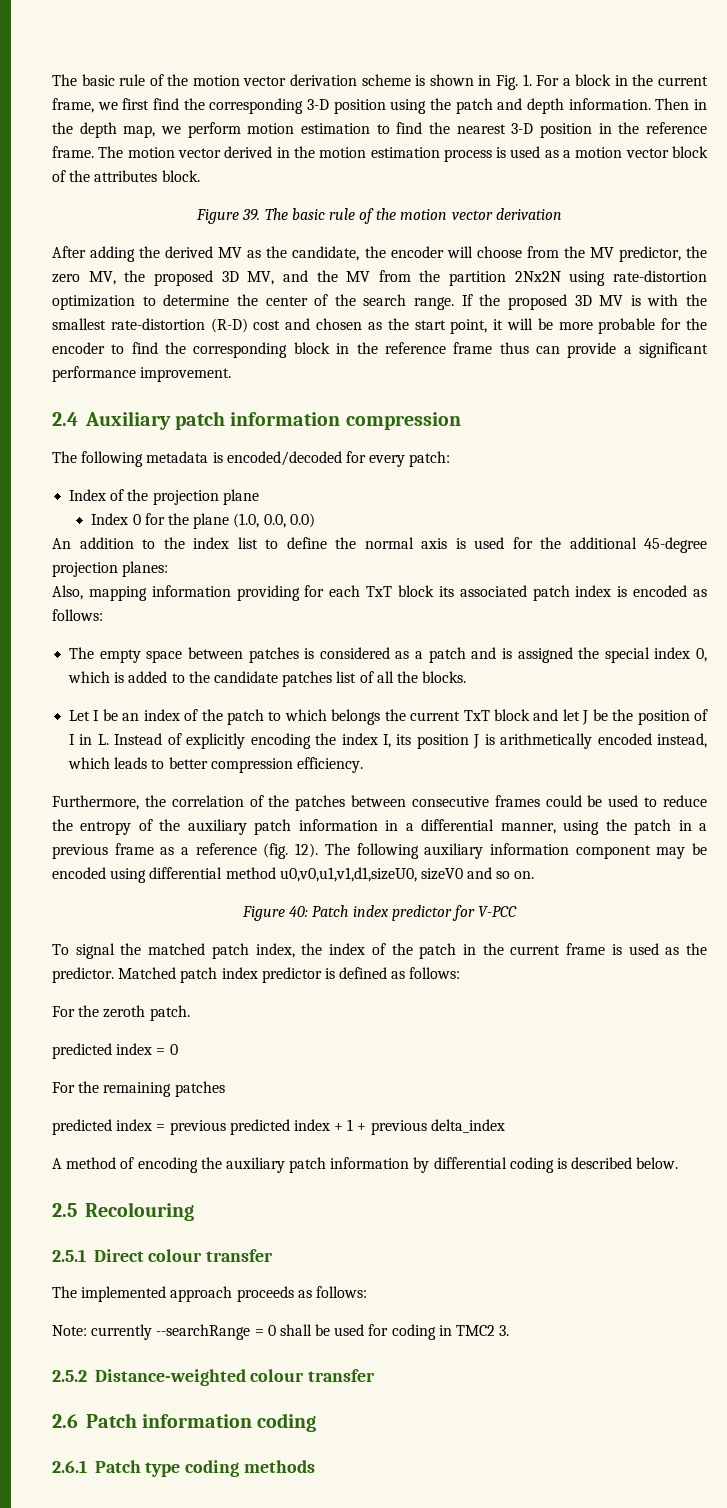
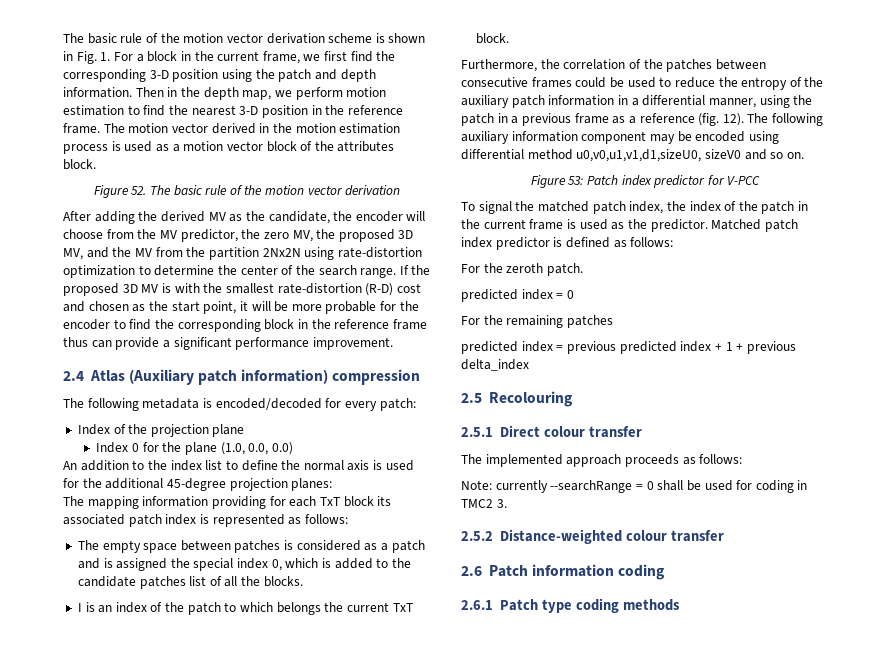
- Figure 39. The basic rule of the motion vector derivation
+ Figure 52. The basic rule of the motion vector derivation
- 2.4 Auxiliary patch information compression
+ 2.4 Atlas (Auxiliary patch information) compression
- Also, mapping information providing for each TxT block its associated patch index is encoded as follows:
+ The mapping information providing for each TxT block its associated patch index is represented as follows:
- Let I be an index of the patch to which belongs the current TxT block and let J be the position of I in L. Instead of explicitly encoding the index I, its position J is arithmetically encoded instead, which leads to better compression efficiency.
+ I is an index of the patch to which belongs the current TxT block.
- Figure 40: Patch index predictor for V-PCC
+ Figure 53: Patch index predictor for V-PCC
- A method of encoding the auxiliary patch information by differential coding is described below.

